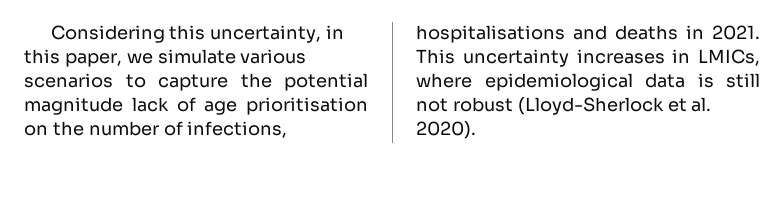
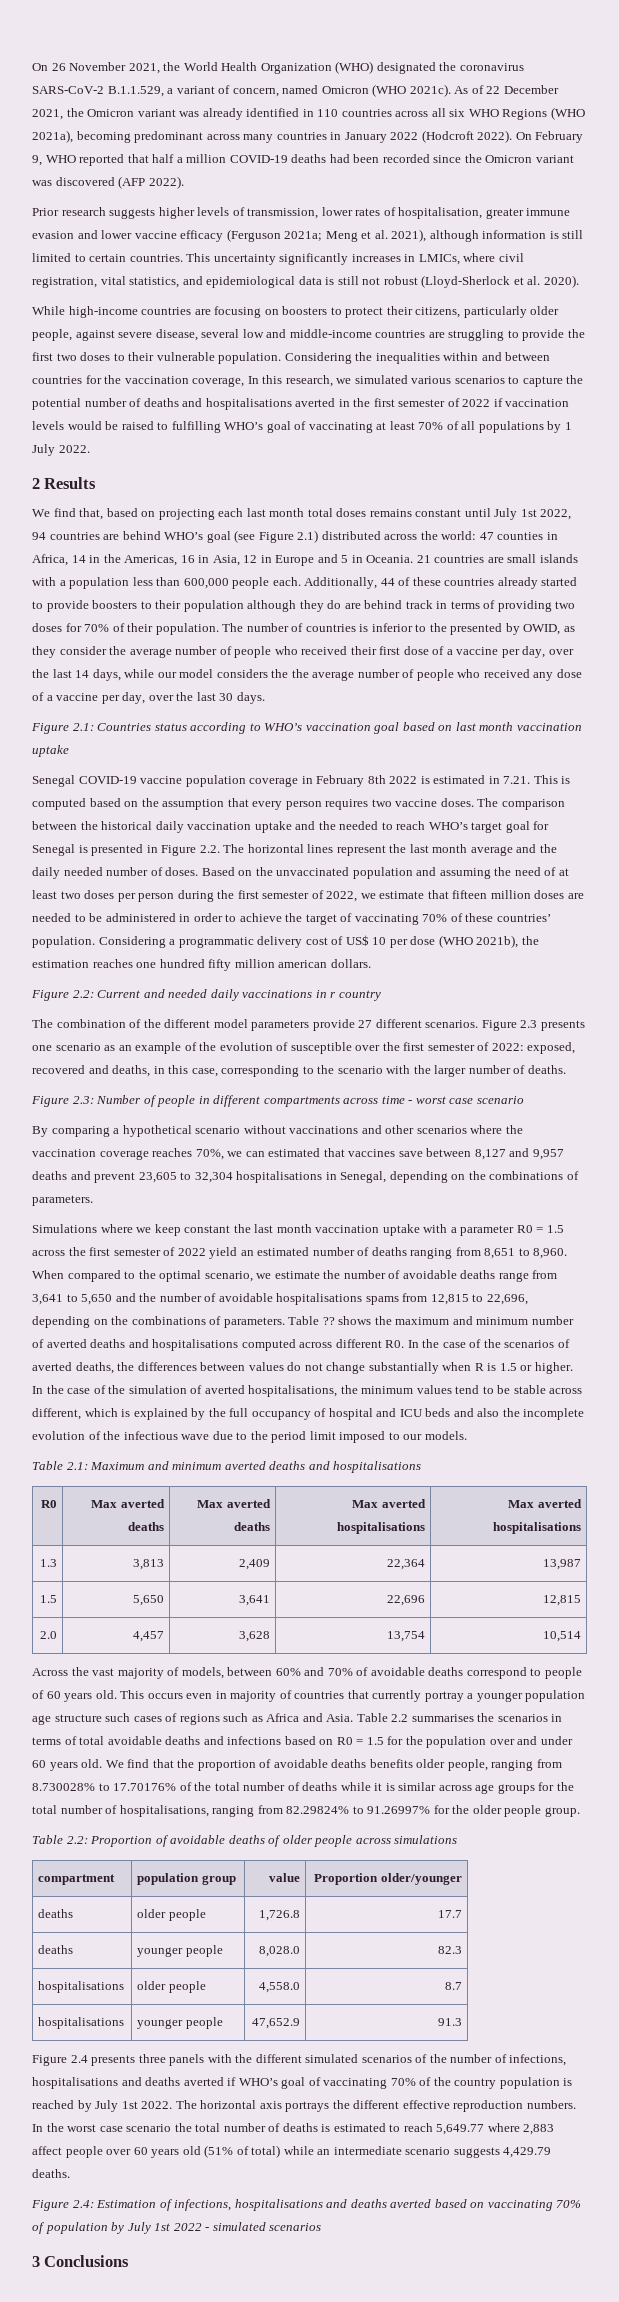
- Considering this uncertainty, in this paper, we simulate various scenarios to capture the potential magnitude lack of age prioritisation on the number of infections, hospitalisations and deaths in 2021.
+ On 26 November 2021, the World Health Organization (WHO) designated the coronavirus SARS-CoV-2 B.1.1.529, a variant of concern, named Omicron (WHO 2021c). As of 22 December 2021, the Omicron variant was already identified in 110 countries across all six WHO Regions (WHO 2021a), becoming predominant across many countries in January 2022 (Hodcroft 2022). On February 9, WHO reported that half a million COVID-19 deaths had been recorded since the Omicron variant was discovered (AFP 2022).
+ Prior research suggests higher levels of transmission, lower rates of hospitalisation, greater immune evasion and lower vaccine efficacy (Ferguson 2021a; Meng et al. 2021), although information is still limited to certain countries.
- This uncertainty increases in LMICs, where epidemiological data is still not robust (Lloyd-Sherlock et al. 2020).
+ This uncertainty significantly increases in LMICs, where civil registration, vital statistics, and epidemiological data is still not robust (Lloyd-Sherlock et al. 2020).
+ While high-income countries are focusing on boosters to protect their citizens, particularly older people, against severe disease, several low and middle-income countries are struggling to provide the first two doses to their vulnerable population. Considering the inequalities within and between countries for the vaccination coverage, In this research, we simulated various scenarios to capture the potential number of deaths and hospitalisations averted in the first semester of 2022 if vaccination levels would be raised to fulfilling WHO’s goal of vaccinating at least 70% of all populations by 1 July 2022.
+ 2 Results
+ We find that, based on projecting each last month total doses remains constant until July 1st 2022, 94 countries are behind WHO’s goal (see Figure 2.1) distributed across the world: 47 counties in Africa, 14 in the Americas, 16 in Asia, 12 in Europe and 5 in Oceania. 21 countries are small islands with a population less than 600,000 people each. Additionally, 44 of these countries already started to provide boosters to their population although they do are behind track in terms of providing two doses for 70% of their population. The number of countries is inferior to the presented by OWID, as they consider the average number of people who received their first dose of a vaccine per day, over the last 14 days, while our model considers the the average number of people who received any dose of a vaccine per day, over the last 30 days.
+ Figure 2.1: Countries status according to WHO’s vaccination goal based on last month vaccination uptake
+ Senegal COVID-19 vaccine population coverage in February 8th 2022 is estimated in 7.21. This is computed based on the assumption that every person requires two vaccine doses. The comparison between the historical daily vaccination uptake and the needed to reach WHO’s target goal for Senegal is presented in Figure 2.2. The horizontal lines represent the last month average and the daily needed number of doses. Based on the unvaccinated population and assuming the need of at least two doses per person during the first semester of 2022, we estimate that fifteen million doses are needed to be administered in order to achieve the target of vaccinating 70% of these countries’ population. Considering a programmatic delivery cost of US$ 10 per dose (WHO 2021b), the estimation reaches one hundred fifty million american dollars.
+ Figure 2.2: Current and needed daily vaccinations in r country
+ The combination of the different model parameters provide 27 different scenarios. Figure 2.3 presents one scenario as an example of the evolution of susceptible over the first semester of 2022: exposed, recovered and deaths, in this case, corresponding to the scenario with the larger number of deaths.
+ Figure 2.3: Number of people in different compartments across time - worst case scenario
+ By comparing a hypothetical scenario without vaccinations and other scenarios where the vaccination coverage reaches 70%, we can estimated that vaccines save between 8,127 and 9,957 deaths and prevent 23,605 to 32,304 hospitalisations in Senegal, depending on the combinations of parameters.
+ Simulations where we keep constant the last month vaccination uptake with a parameter R0 = 1.5 across the first semester of 2022 yield an estimated number of deaths ranging from 8,651 to 8,960. When compared to the optimal scenario, we estimate the number of avoidable deaths range from 3,641 to 5,650 and the number of avoidable hospitalisations spams from 12,815 to 22,696, depending on the combinations of parameters. Table ?? shows the maximum and minimum number of averted deaths and hospitalisations computed across different R0. In the case of the scenarios of averted deaths, the differences between values do not change substantially when R is 1.5 or higher. In the case of the simulation of averted hospitalisations, the minimum values tend to be stable across different, which is explained by the full occupancy of hospital and ICU beds and also the incomplete evolution of the infectious wave due to the period limit imposed to our models.
+ Table 2.1: Maximum and minimum averted deaths and hospitalisations
+ R0 | Max averted deaths | Max averted deaths | Max averted hospitalisations | Max averted hospitalisations
+ 1.3 | 3,813 | 2,409 | 22,364 | 13,987
+ 1.5 | 5,650 | 3,641 | 22,696 | 12,815
+ 2.0 | 4,457 | 3,628 | 13,754 | 10,514
+ Across the vast majority of models, between 60% and 70% of avoidable deaths correspond to people of 60 years old. This occurs even in majority of countries that currently portray a younger population age structure such cases of regions such as Africa and Asia. Table 2.2 summarises the scenarios in terms of total avoidable deaths and infections based on R0 = 1.5 for the population over and under 60 years old. We find that the proportion of avoidable deaths benefits older people, ranging from 8.730028% to 17.70176% of the total number of deaths while it is similar across age groups for the total number of hospitalisations, ranging from 82.29824% to 91.26997% for the older people group.
+ Table 2.2: Proportion of avoidable deaths of older people across simulations
+ compartment | population group | value | Proportion older/younger
+ deaths | older people | 1,726.8 | 17.7
+ deaths | younger people | 8,028.0 | 82.3
+ hospitalisations | older people | 4,558.0 | 8.7
+ hospitalisations | younger people | 47,652.9 | 91.3
+ Figure 2.4 presents three panels with the different simulated scenarios of the number of infections, hospitalisations and deaths averted if WHO’s goal of vaccinating 70% of the country population is reached by July 1st 2022. The horizontal axis portrays the different effective reproduction numbers. In the worst case scenario the total number of deaths is estimated to reach 5,649.77 where 2,883 affect people over 60 years old (51% of total) while an intermediate scenario suggests 4,429.79 deaths.
+ Figure 2.4: Estimation of infections, hospitalisations and deaths averted based on vaccinating 70% of population by July 1st 2022 - simulated scenarios
+ 3 Conclusions

